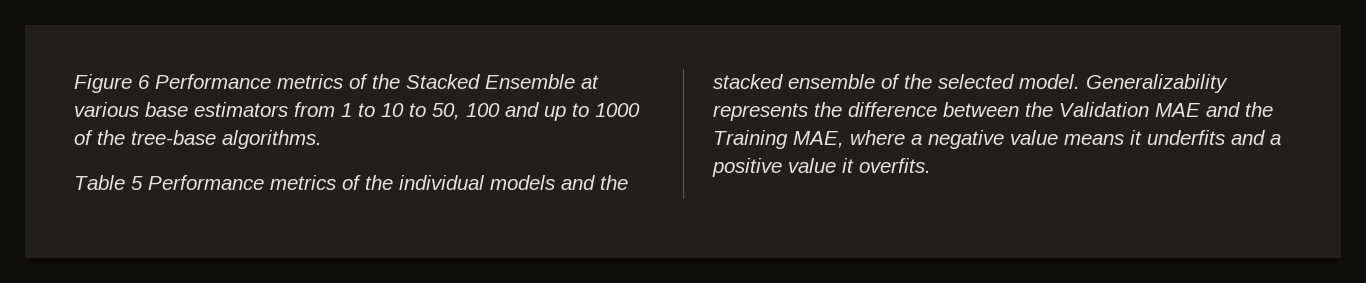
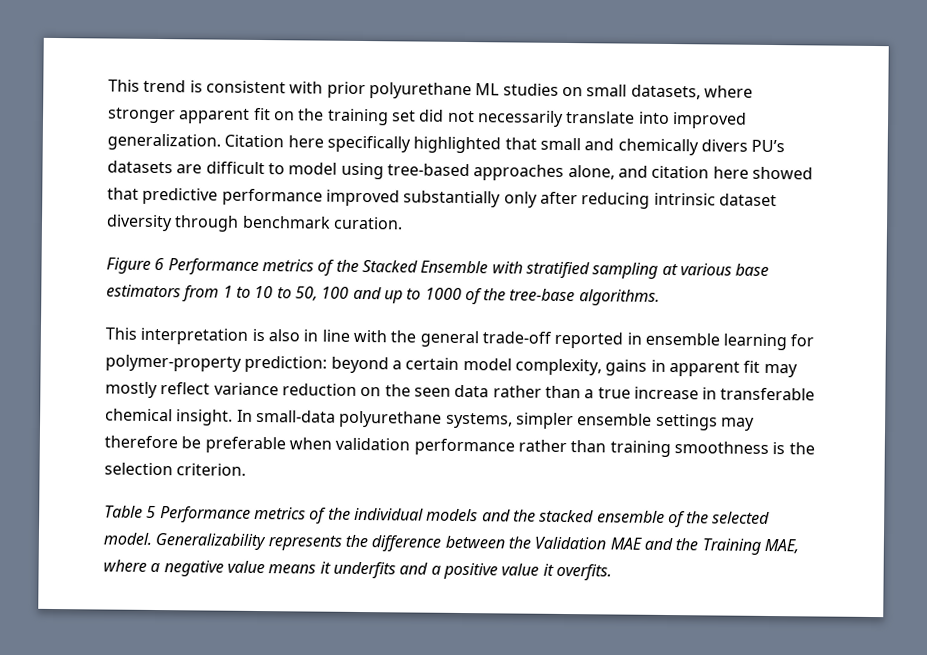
+ This trend is consistent with prior polyurethane ML studies on small datasets, where stronger apparent fit on the training set did not necessarily translate into improved generalization. Citation here specifically highlighted that small and chemically divers PU’s datasets are difficult to model using tree-based approaches alone, and citation here showed that predictive performance improved substantially only after reducing intrinsic dataset diversity through benchmark curation.
- Figure 6 Performance metrics of the Stacked Ensemble at various base estimators from 1 to 10 to 50, 100 and up to 1000 of the tree-base algorithms.
+ Figure 6 Performance metrics of the Stacked Ensemble with stratified sampling at various base estimators from 1 to 10 to 50, 100 and up to 1000 of the tree-base algorithms.
+ This interpretation is also in line with the general trade-off reported in ensemble learning for polymer-property prediction: beyond a certain model complexity, gains in apparent fit may mostly reflect variance reduction on the seen data rather than a true increase in transferable chemical insight. In small-data polyurethane systems, simpler ensemble settings may therefore be preferable when validation performance rather than training smoothness is the selection criterion.

